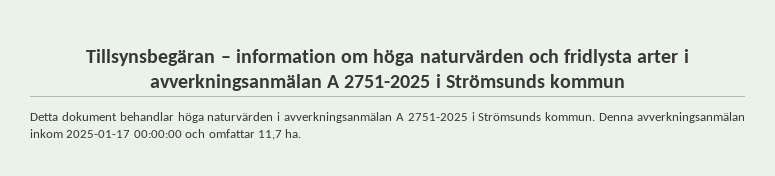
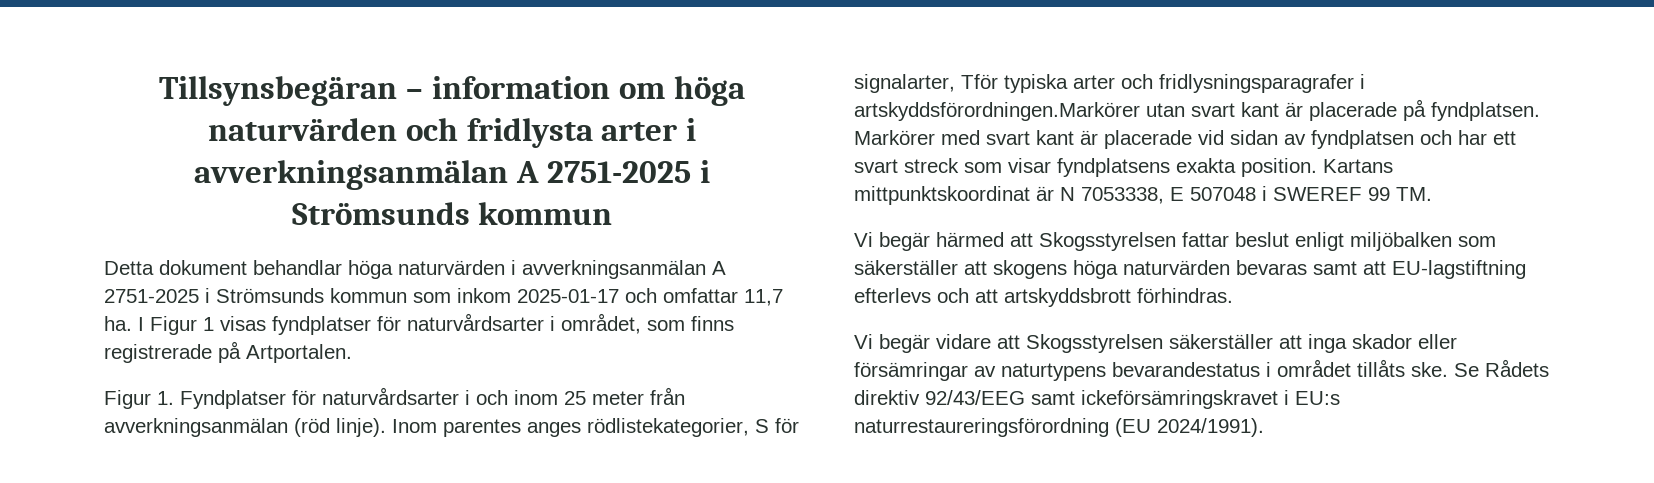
- Detta dokument behandlar höga naturvärden i avverkningsanmälan A 2751-2025 i Strömsunds kommun. Denna avverkningsanmälan inkom 2025-01-17 00:00:00 och omfattar 11,7 ha.
+ Detta dokument behandlar höga naturvärden i avverkningsanmälan A 2751-2025 i Strömsunds kommun som inkom 2025-01-17 och omfattar 11,7 ha.
+ I Figur 1 visas fyndplatser för naturvårdsarter i området, som finns registrerade på Artportalen.
+ Figur 1. Fyndplatser för naturvårdsarter i och inom 25 meter från avverkningsanmälan (röd linje). Inom parentes anges rödlistekategorier, S för signalarter, Tför typiska arter och fridlysningsparagrafer i artskyddsförordningen.Markörer utan svart kant är placerade på fyndplatsen. Markörer med svart kant är placerade vid sidan av fyndplatsen och har ett svart streck som visar fyndplatsens exakta position. Kartans mittpunktskoordinat är N 7053338, E 507048 i SWEREF 99 TM.
+ Vi begär härmed att Skogsstyrelsen fattar beslut enligt miljöbalken som säkerställer att skogens höga naturvärden bevaras samt att EU-lagstiftning efterlevs och att artskyddsbrott förhindras.
+ Vi begär vidare att Skogsstyrelsen säkerställer att inga skador eller försämringar av naturtypens bevarandestatus i området tillåts ske. Se Rådets direktiv 92/43/EEG samt ickeförsämringskravet i EU:s naturrestaureringsförordning (EU 2024/1991).

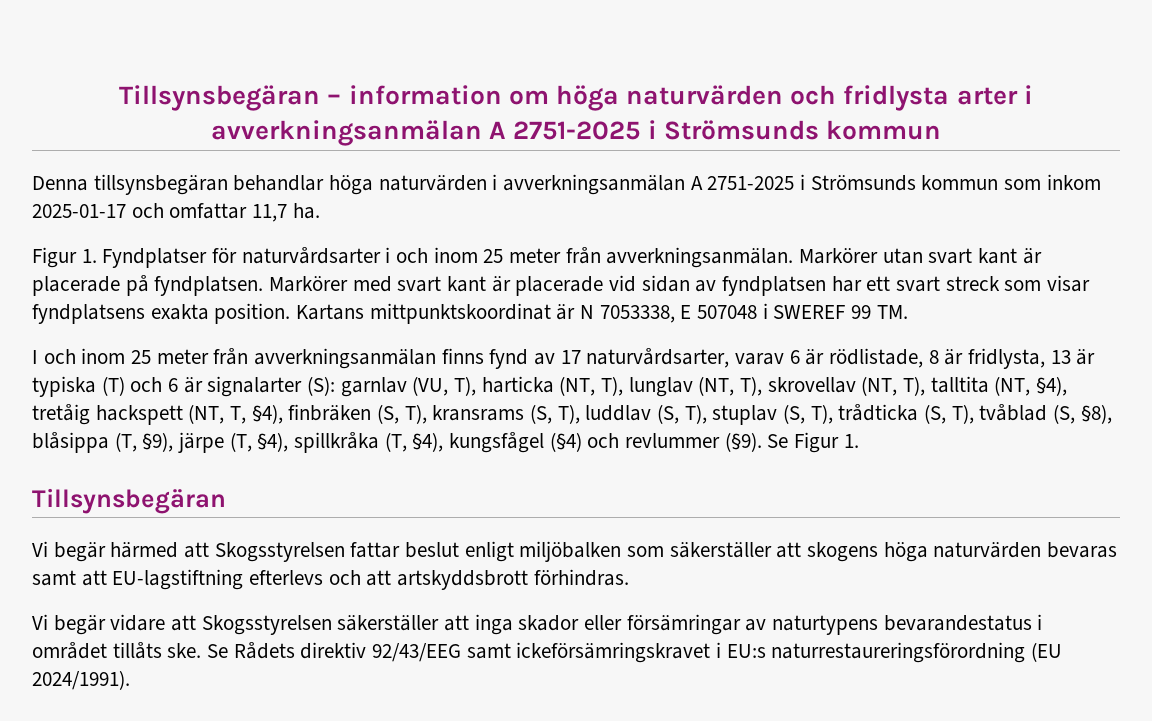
- Detta dokument behandlar höga naturvärden i avverkningsanmälan A 2751-2025 i Strömsunds kommun som inkom 2025-01-17 och omfattar 11,7 ha. I Figur 1 visas fyndplatser för naturvårdsarter i området, som finns registrerade på Artportalen.
+ Denna tillsynsbegäran behandlar höga naturvärden i avverkningsanmälan A 2751-2025 i Strömsunds kommun som inkom 2025-01-17 och omfattar 11,7 ha.
- Figur 1. Fyndplatser för naturvårdsarter i och inom 25 meter från avverkningsanmälan (röd linje). Inom parentes anges rödlistekategorier, S för signalarter, Tför typiska arter och fridlysningsparagrafer i artskyddsförordningen.Markörer utan svart kant är placerade på fyndplatsen.
+ Figur 1. Fyndplatser för naturvårdsarter i och inom 25 meter från avverkningsanmälan. Markörer utan svart kant är placerade på fyndplatsen.
- Markörer med svart kant är placerade vid sidan av fyndplatsen och har ett svart streck som visar fyndplatsens exakta position.
+ Markörer med svart kant är placerade vid sidan av fyndplatsen har ett svart streck som visar fyndplatsens exakta position.
+ I och inom 25 meter från avverkningsanmälan finns fynd av 17 naturvårdsarter, varav 6 är rödlistade, 8 är fridlysta, 13 är typiska (T) och 6 är signalarter (S): garnlav (VU, T), harticka (NT, T), lunglav (NT, T), skrovellav (NT, T), talltita (NT, §4), tretåig hackspett (NT, T, §4), finbräken (S, T), kransrams (S, T), luddlav (S, T), stuplav (S, T), trådticka (S, T), tvåblad (S, §8), blåsippa (T, §9), järpe (T, §4), spillkråka (T, §4), kungsfågel (§4) och revlummer (§9). Se Figur 1.
+ Tillsynsbegäran

